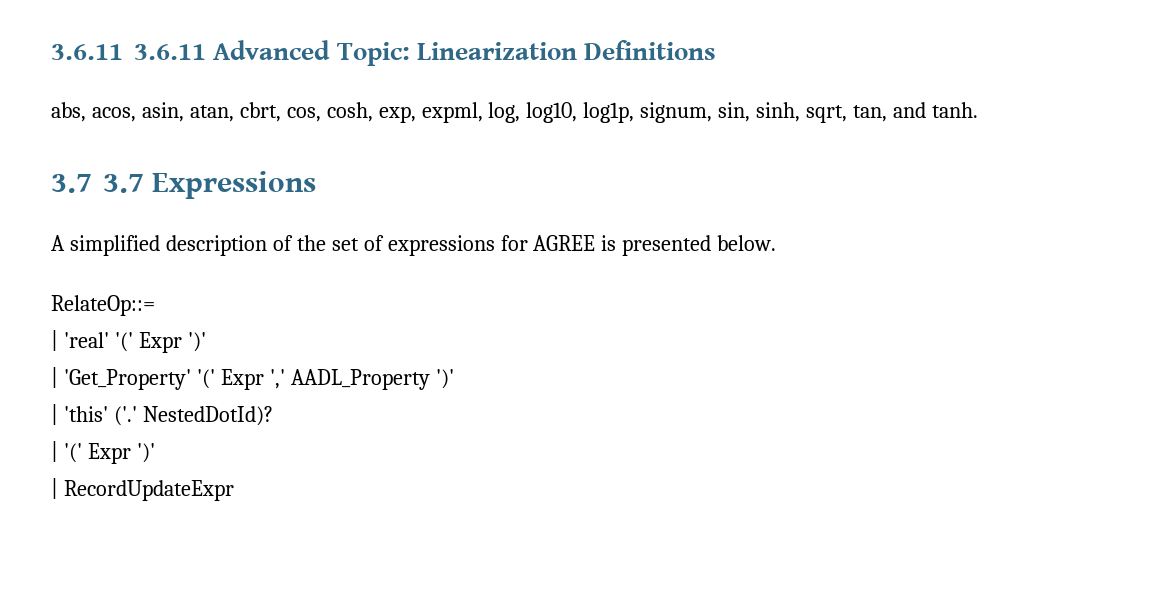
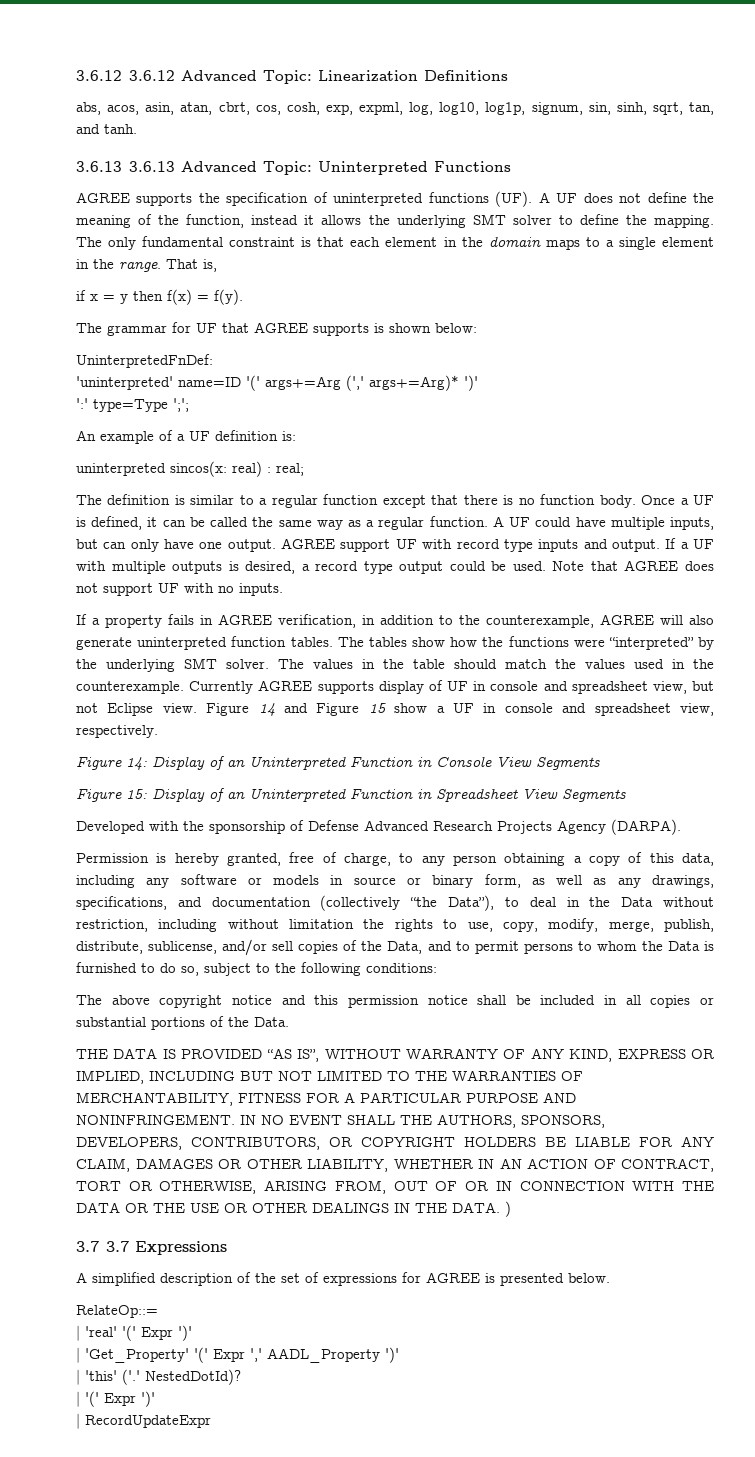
- 3.6.11 3.6.11 Advanced Topic: Linearization Definitions
+ 3.6.12 3.6.12 Advanced Topic: Linearization Definitions
+ 3.6.13 3.6.13 Advanced Topic: Uninterpreted Functions
+ AGREE supports the specification of uninterpreted functions (UF). A UF does not define the meaning of the function, instead it allows the underlying SMT solver to define the mapping. The only fundamental constraint is that each element in the domain maps to a single element in the range. That is,
+ if x = y then f(x) = f(y).
+ The grammar for UF that AGREE supports is shown below:
+ UninterpretedFnDef:
+ 'uninterpreted' name=ID '(' args+=Arg (',' args+=Arg)* ')'
+ ':' type=Type ';';
+ An example of a UF definition is:
+ uninterpreted sincos(x: real) : real;
+ The definition is similar to a regular function except that there is no function body. Once a UF is defined, it can be called the same way as a regular function. A UF could have multiple inputs, but can only have one output. AGREE support UF with record type inputs and output. If a UF with multiple outputs is desired, a record type output could be used. Note that AGREE does not support UF with no inputs.
+ If a property fails in AGREE verification, in addition to the counterexample, AGREE will also generate uninterpreted function tables. The tables show how the functions were “interpreted” by the underlying SMT solver. The values in the table should match the values used in the counterexample. Currently AGREE supports display of UF in console and spreadsheet view, but not Eclipse view. Figure 14 and Figure 15 show a UF in console and spreadsheet view, respectively.
+ Figure 14: Display of an Uninterpreted Function in Console View Segments
+ Figure 15: Display of an Uninterpreted Function in Spreadsheet View Segments
+ Developed with the sponsorship of Defense Advanced Research Projects Agency (DARPA).
+ Permission is hereby granted, free of charge, to any person obtaining a copy of this data, including any software or models in source or binary form, as well as any drawings, specifications, and documentation (collectively “the Data”), to deal in the Data without restriction, including without limitation the rights to use, copy, modify, merge, publish, distribute, sublicense, and/or sell copies of the Data, and to permit persons to whom the Data is furnished to do so, subject to the following conditions:
+ The above copyright notice and this permission notice shall be included in all copies or substantial portions of the Data.
+ THE DATA IS PROVIDED “AS IS”, WITHOUT WARRANTY OF ANY KIND, EXPRESS OR IMPLIED, INCLUDING BUT NOT LIMITED TO THE WARRANTIES OF MERCHANTABILITY, FITNESS FOR A PARTICULAR PURPOSE AND NONINFRINGEMENT. IN NO EVENT SHALL THE AUTHORS, SPONSORS, DEVELOPERS, CONTRIBUTORS, OR COPYRIGHT HOLDERS BE LIABLE FOR ANY CLAIM, DAMAGES OR OTHER LIABILITY, WHETHER IN AN ACTION OF CONTRACT, TORT OR OTHERWISE, ARISING FROM, OUT OF OR IN CONNECTION WITH THE DATA OR THE USE OR OTHER DEALINGS IN THE DATA. )

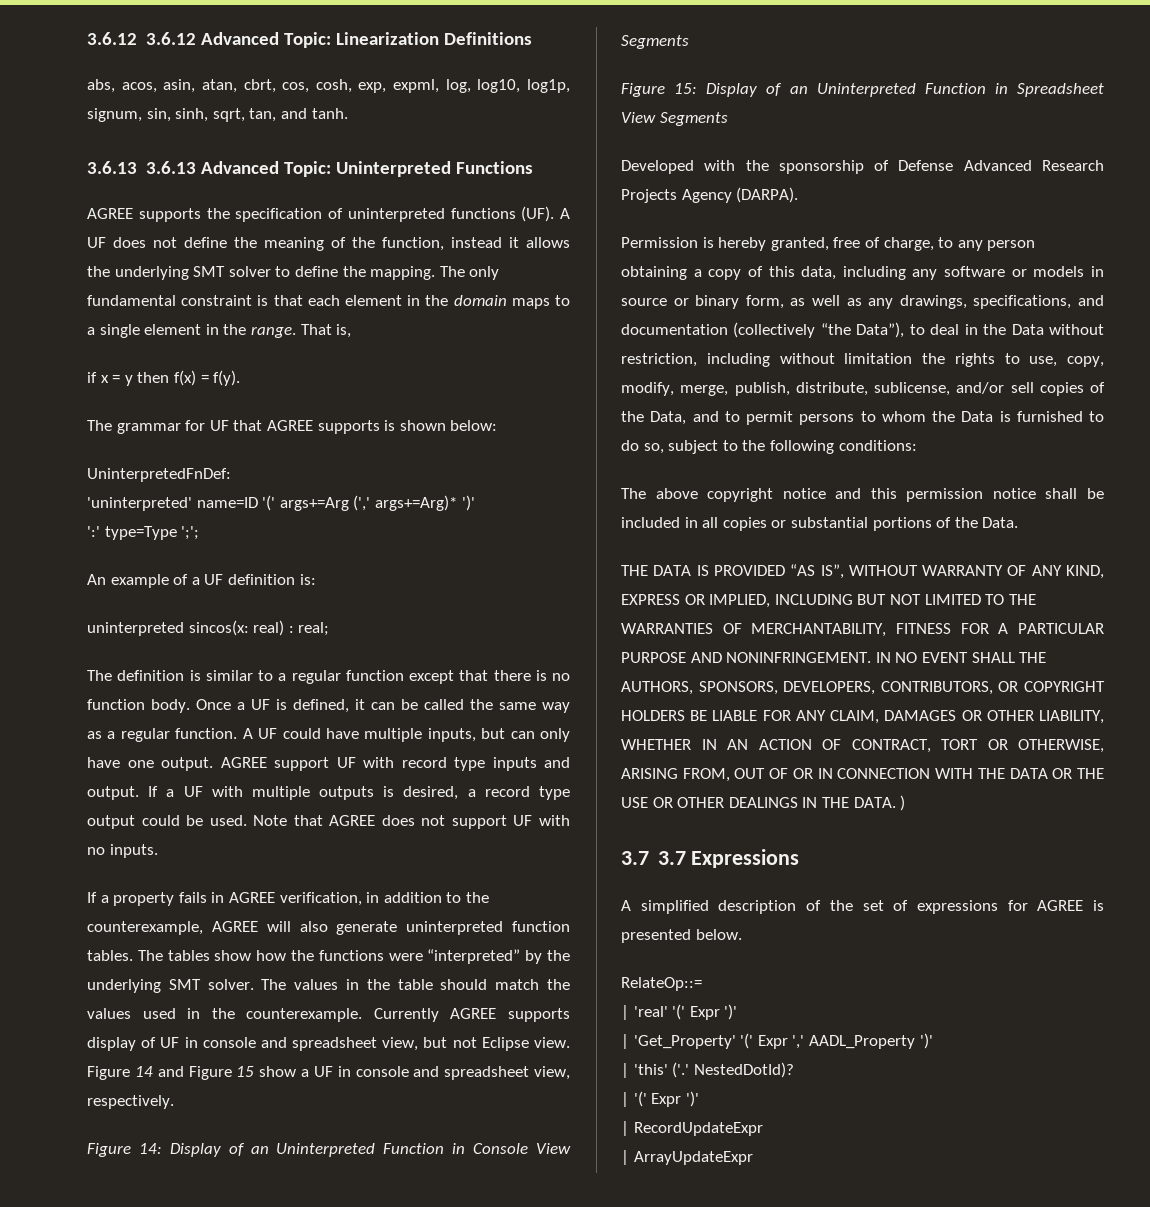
+ | ArrayUpdateExpr

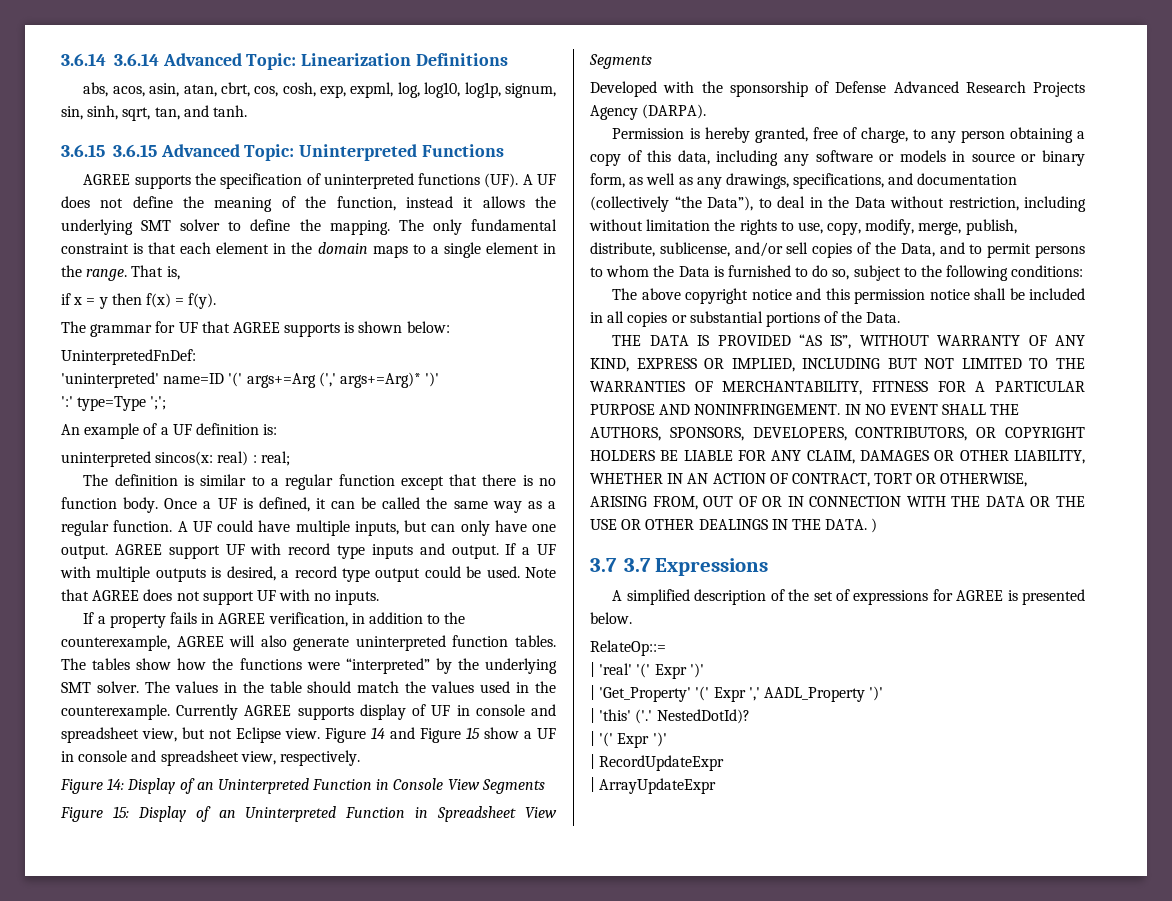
- 3.6.12 3.6.12 Advanced Topic: Linearization Definitions
+ 3.6.14 3.6.14 Advanced Topic: Linearization Definitions
- 3.6.13 3.6.13 Advanced Topic: Uninterpreted Functions
+ 3.6.15 3.6.15 Advanced Topic: Uninterpreted Functions

